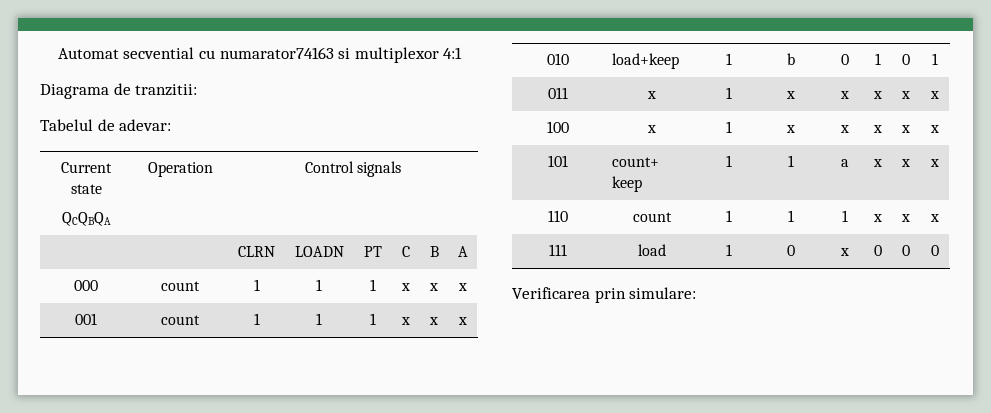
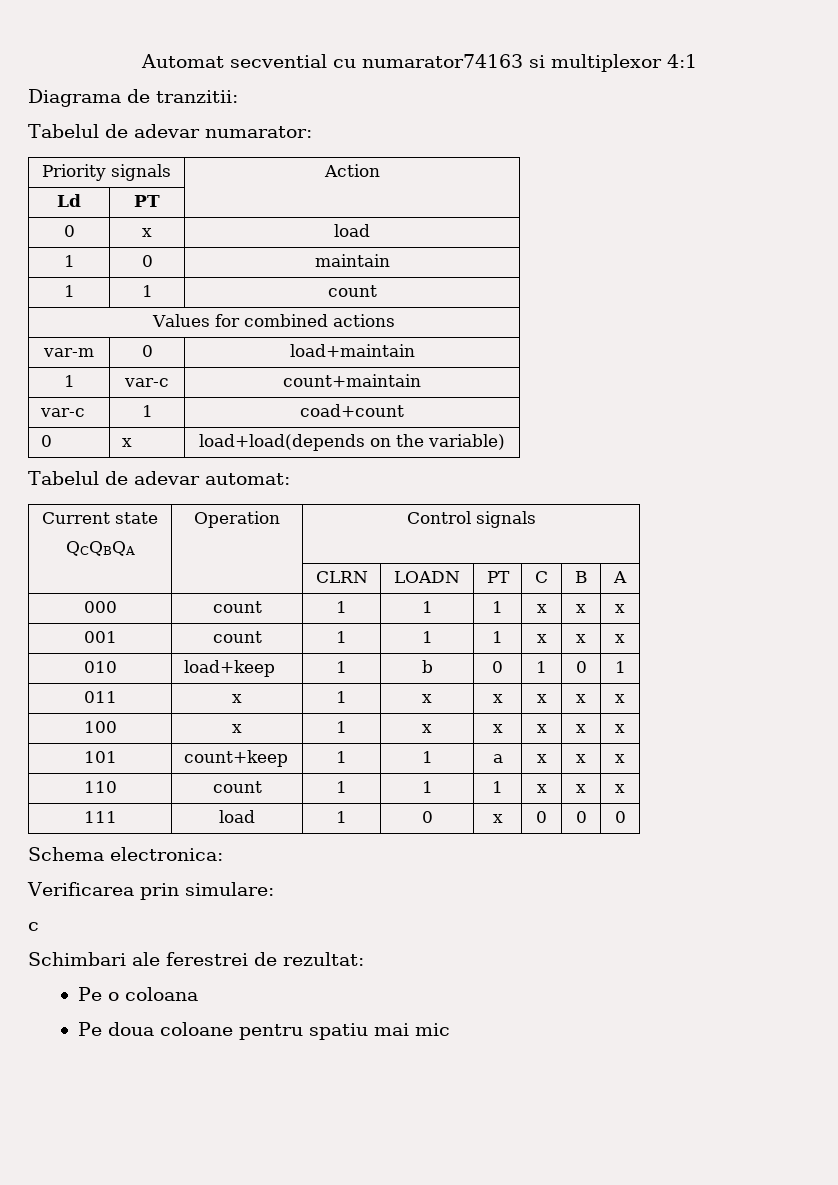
- Tabelul de adevar:
+ Tabelul de adevar numarator:
+ Priority signals | Action
+ Ld | PT |
+ 0 | x | load
+ 1 | 0 | maintain
+ 1 | 1 | count
+ Values for combined actions
+ var-m | 0 | load+maintain
+ 1 | var-c | count+maintain
+ var-c | 1 | coad+count
+ 0 | x | load+load(depends on the variable)
+ Tabelul de adevar automat:
- 101 | count+ keep | 1 | 1 | a | x | x | x
+ 101 | count+keep | 1 | 1 | a | x | x | x
+ Schema electronica:
+ c
+ Schimbari ale ferestrei de rezultat:
+ Pe o coloana
+ Pe doua coloane pentru spatiu mai mic

